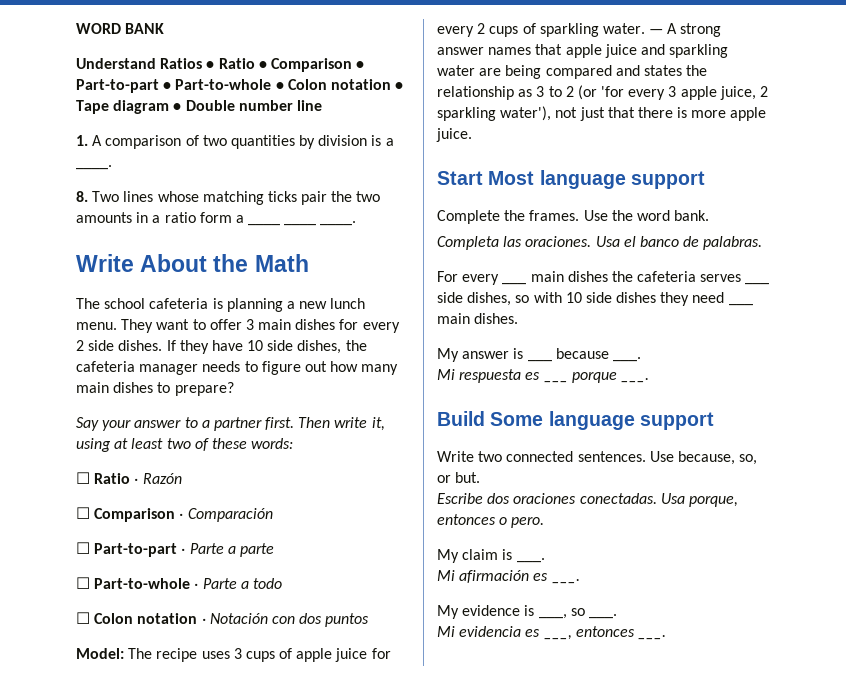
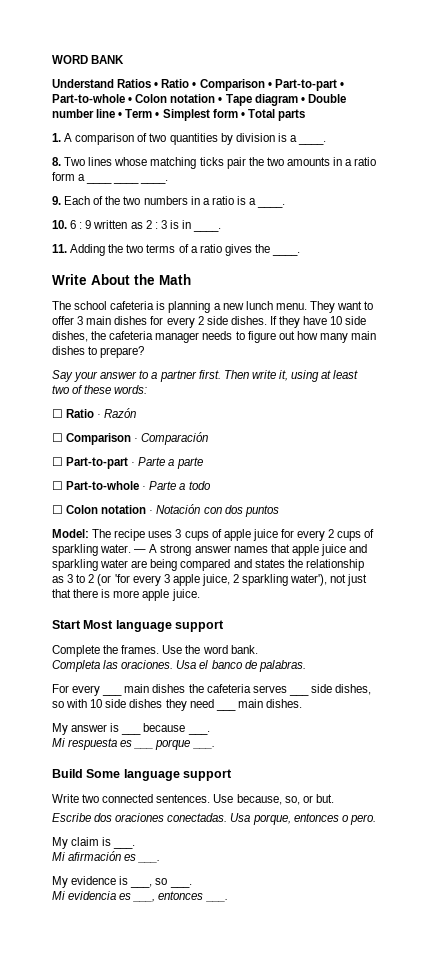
- Understand Ratios • Ratio • Comparison • Part-to-part • Part-to-whole • Colon notation • Tape diagram • Double number line
+ Understand Ratios • Ratio • Comparison • Part-to-part • Part-to-whole • Colon notation • Tape diagram • Double number line • Term • Simplest form • Total parts
+ 9. Each of the two numbers in a ratio is a ____.
+ 10. 6 : 9 written as 2 : 3 is in ____.
+ 11. Adding the two terms of a ratio gives the ____.

